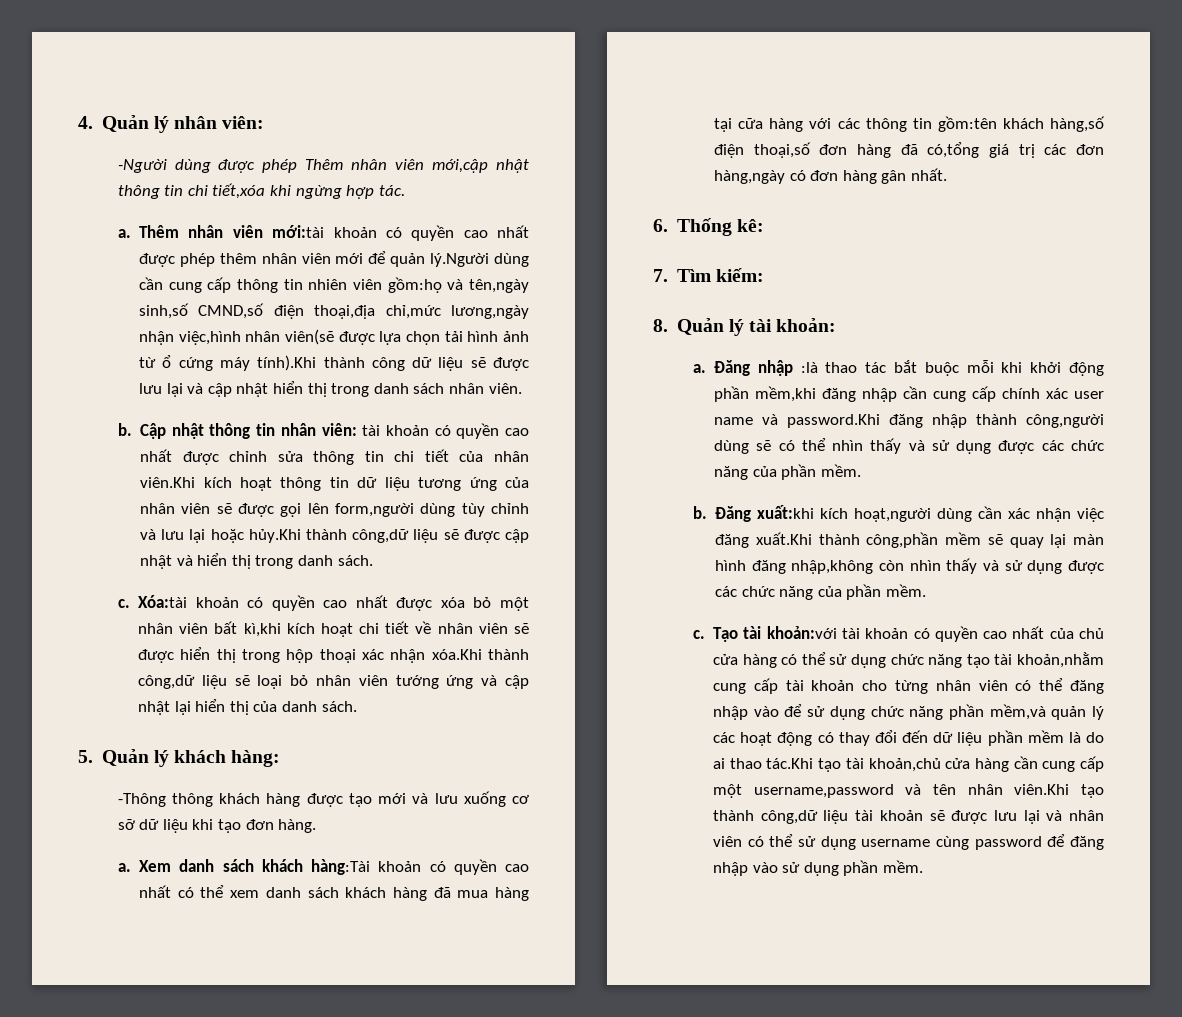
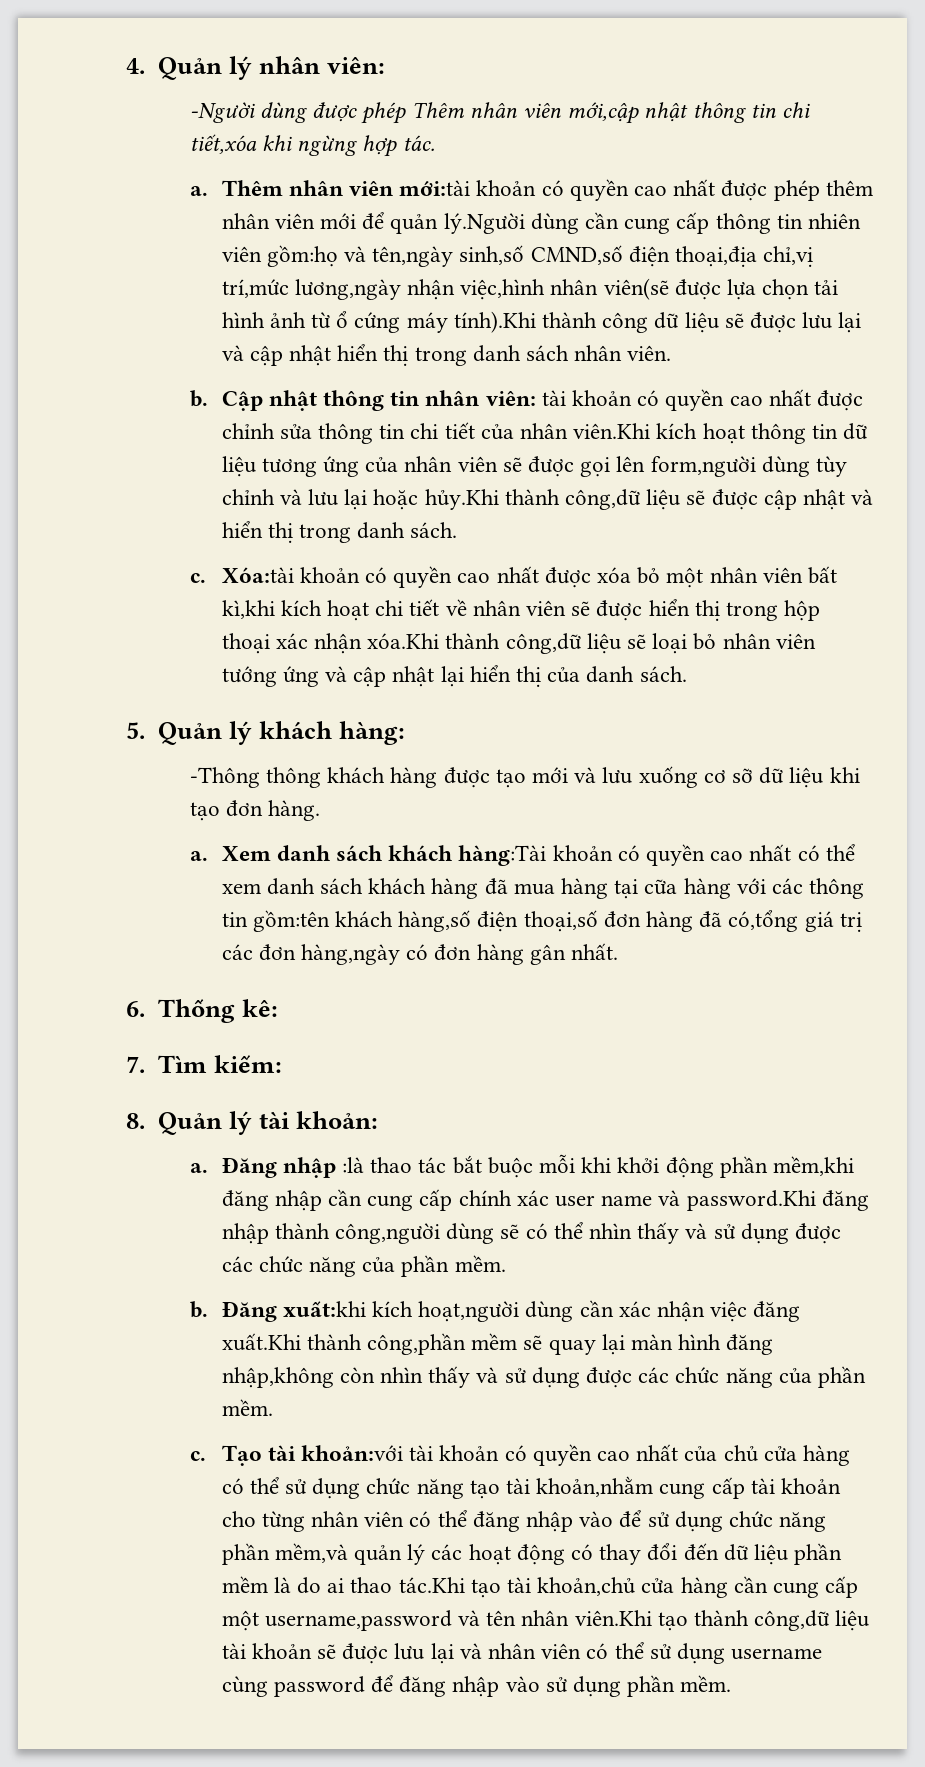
- Thêm nhân viên mới:tài khoản có quyền cao nhất được phép thêm nhân viên mới để quản lý.Người dùng cần cung cấp thông tin nhiên viên gồm:họ và tên,ngày sinh,số CMND,số điện thoại,địa chỉ,mức lương,ngày nhận việc,hình nhân viên(sẽ được lựa chọn tải hình ảnh từ ổ cứng máy tính).Khi thành công dữ liệu sẽ được lưu lại và cập nhật hiển thị trong danh sách nhân viên.
+ Thêm nhân viên mới:tài khoản có quyền cao nhất được phép thêm nhân viên mới để quản lý.Người dùng cần cung cấp thông tin nhiên viên gồm:họ và tên,ngày sinh,số CMND,số điện thoại,địa chỉ,vị trí,mức lương,ngày nhận việc,hình nhân viên(sẽ được lựa chọn tải hình ảnh từ ổ cứng máy tính).Khi thành công dữ liệu sẽ được lưu lại và cập nhật hiển thị trong danh sách nhân viên.

